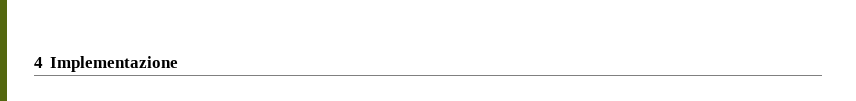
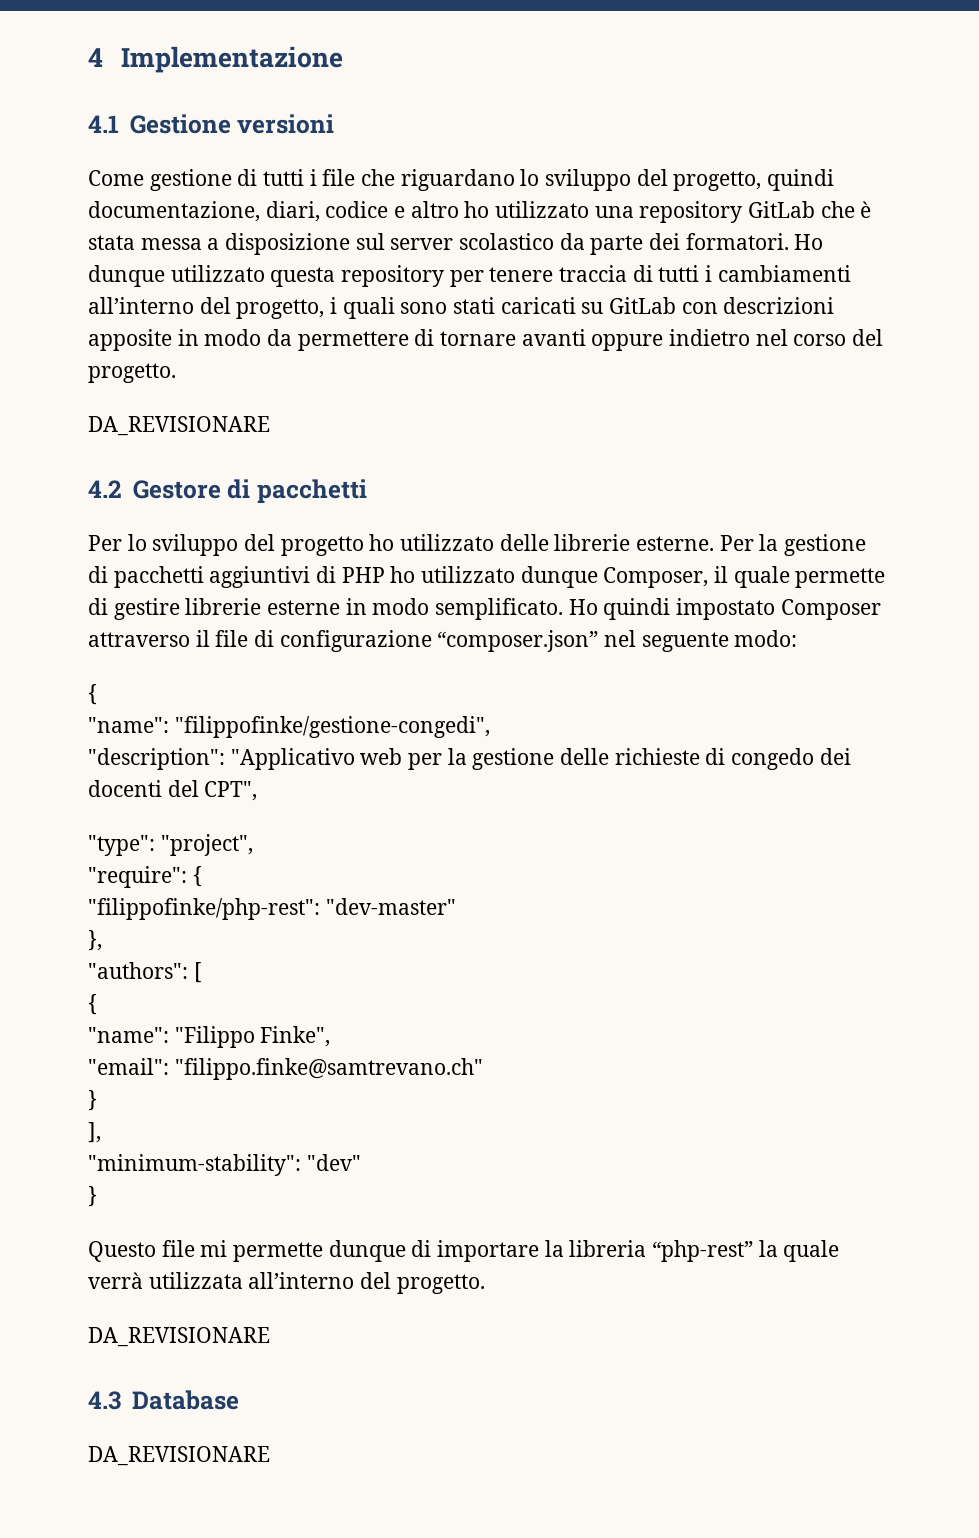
+ 4.1 Gestione versioni
+ Come gestione di tutti i file che riguardano lo sviluppo del progetto, quindi documentazione, diari, codice e altro ho utilizzato una repository GitLab che è stata messa a disposizione sul server scolastico da parte dei formatori. Ho dunque utilizzato questa repository per tenere traccia di tutti i cambiamenti all’interno del progetto, i quali sono stati caricati su GitLab con descrizioni apposite in modo da permettere di tornare avanti oppure indietro nel corso del progetto.
+ DA_REVISIONARE
+ 4.2 Gestore di pacchetti
+ Per lo sviluppo del progetto ho utilizzato delle librerie esterne. Per la gestione di pacchetti aggiuntivi di PHP ho utilizzato dunque Composer, il quale permette di gestire librerie esterne in modo semplificato. Ho quindi impostato Composer attraverso il file di configurazione “composer.json” nel seguente modo:
+ {
+ "name": "filippofinke/gestione-congedi",
+ "description": "Applicativo web per la gestione delle richieste di congedo dei docenti del CPT",
+ "type": "project",
+ "require": {
+ "filippofinke/php-rest": "dev-master"
+ },
+ "authors": [
+ {
+ "name": "Filippo Finke",
+ "email": "filippo.finke@samtrevano.ch"
+ }
+ ],
+ "minimum-stability": "dev"
+ }
+ Questo file mi permette dunque di importare la libreria “php-rest” la quale verrà utilizzata all’interno del progetto.
+ DA_REVISIONARE
+ 4.3 Database
+ DA_REVISIONARE

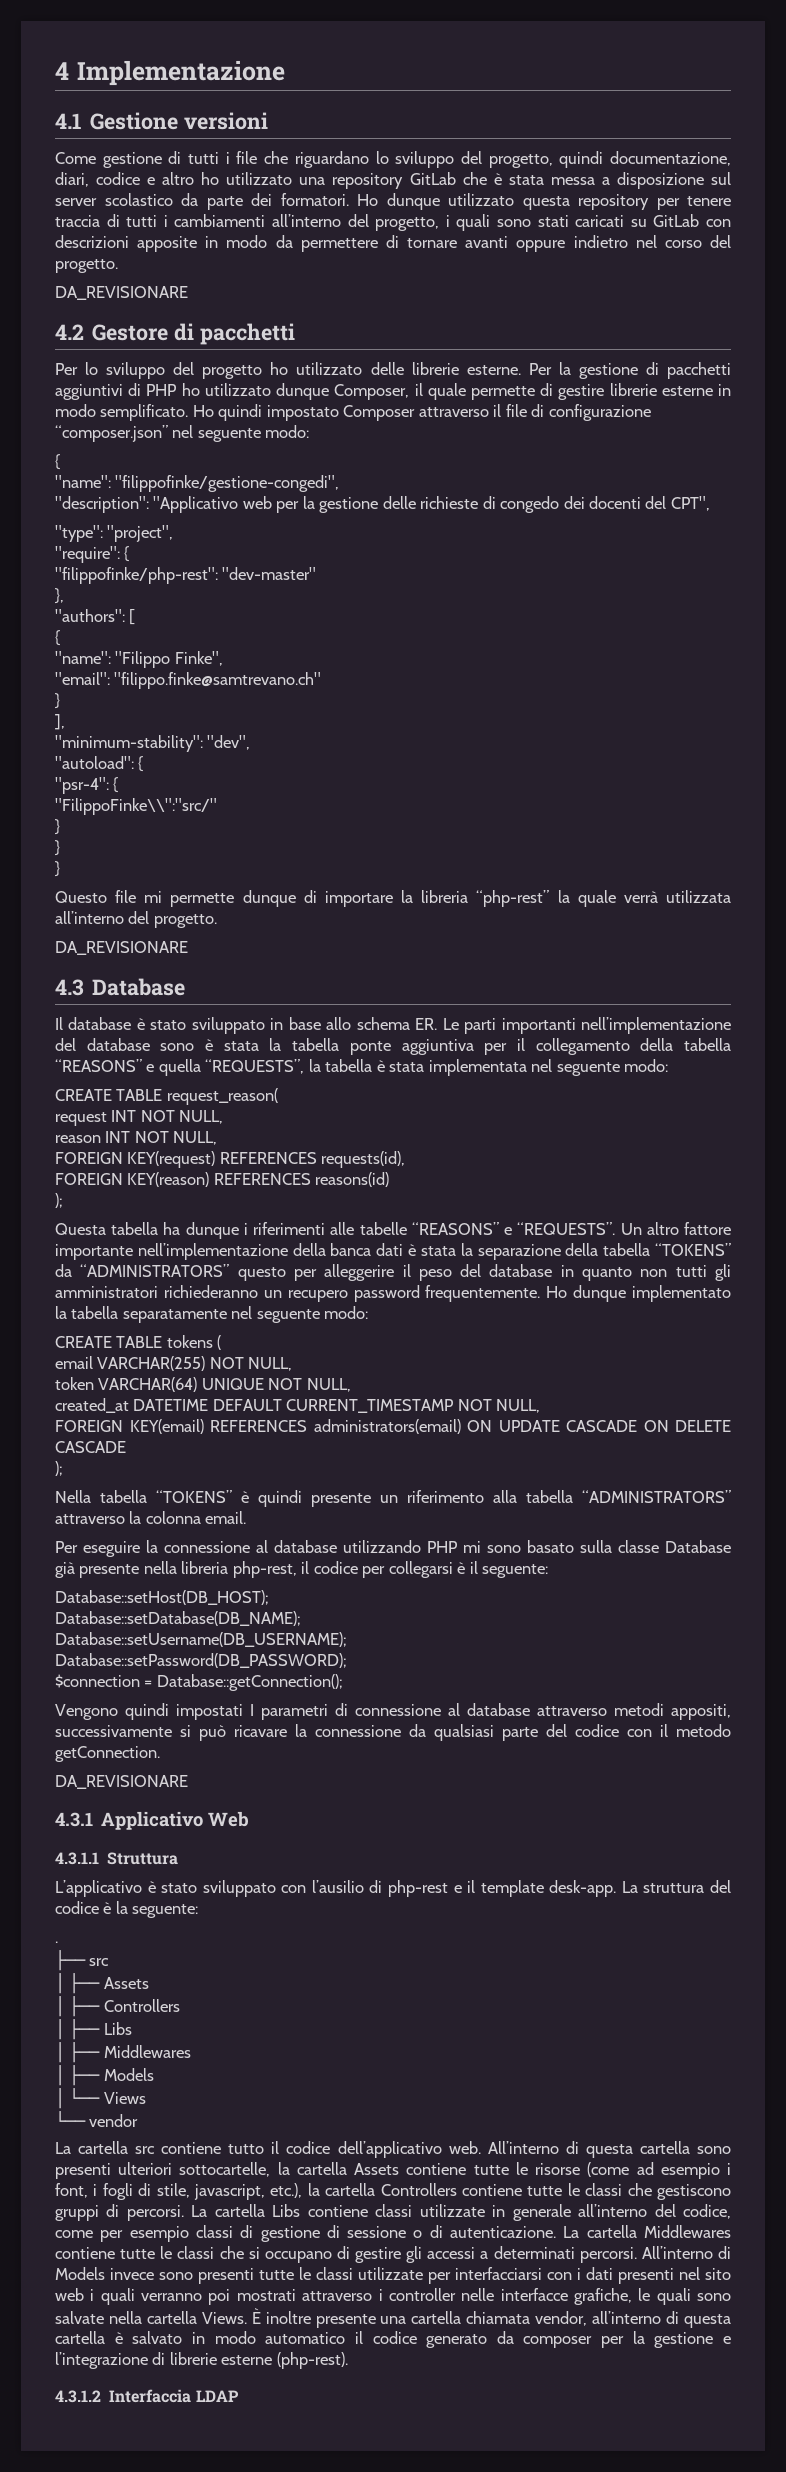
- "minimum-stability": "dev"
+ "minimum-stability": "dev",
+ "autoload": {
+ "psr-4": {
+ "FilippoFinke\\":"src/"
+ }
+ }
  4.3 Database
+ Il database è stato sviluppato in base allo schema ER. Le parti importanti nell’implementazione del database sono è stata la tabella ponte aggiuntiva per il collegamento della tabella “REASONS” e quella “REQUESTS”, la tabella è stata implementata nel seguente modo:
+ CREATE TABLE request_reason(
+ request INT NOT NULL,
+ reason INT NOT NULL,
+ FOREIGN KEY(request) REFERENCES requests(id),
+ FOREIGN KEY(reason) REFERENCES reasons(id)
+ );
+ Questa tabella ha dunque i riferimenti alle tabelle “REASONS” e “REQUESTS”. Un altro fattore importante nell’implementazione della banca dati è stata la separazione della tabella “TOKENS” da “ADMINISTRATORS” questo per alleggerire il peso del database in quanto non tutti gli amministratori richiederanno un recupero password frequentemente. Ho dunque implementato la tabella separatamente nel seguente modo:
+ CREATE TABLE tokens (
+ email VARCHAR(255) NOT NULL,
+ token VARCHAR(64) UNIQUE NOT NULL,
+ created_at DATETIME DEFAULT CURRENT_TIMESTAMP NOT NULL,
+ FOREIGN KEY(email) REFERENCES administrators(email) ON UPDATE CASCADE ON DELETE CASCADE
+ );
+ Nella tabella “TOKENS” è quindi presente un riferimento alla tabella “ADMINISTRATORS” attraverso la colonna email.
+ Per eseguire la connessione al database utilizzando PHP mi sono basato sulla classe Database già presente nella libreria php-rest, il codice per collegarsi è il seguente:
+ Database::setHost(DB_HOST);
+ Database::setDatabase(DB_NAME);
+ Database::setUsername(DB_USERNAME);
+ Database::setPassword(DB_PASSWORD);
+ $connection = Database::getConnection();
+ Vengono quindi impostati I parametri di connessione al database attraverso metodi appositi, successivamente si può ricavare la connessione da qualsiasi parte del codice con il metodo getConnection.
  DA_REVISIONARE
+ 4.3.1 Applicativo Web
+ 4.3.1.1 Struttura
+ L’applicativo è stato sviluppato con l’ausilio di php-rest e il template desk-app. La struttura del codice è la seguente:
+ .
+ ├── src
+ │ ├── Assets
+ │ ├── Controllers
+ │ ├── Libs
+ │ ├── Middlewares
+ │ ├── Models
+ │ └── Views
+ └── vendor
+ La cartella src contiene tutto il codice dell’applicativo web. All’interno di questa cartella sono presenti ulteriori sottocartelle, la cartella Assets contiene tutte le risorse (come ad esempio i font, i fogli di stile, javascript, etc.), la cartella Controllers contiene tutte le classi che gestiscono gruppi di percorsi. La cartella Libs contiene classi utilizzate in generale all’interno del codice, come per esempio classi di gestione di sessione o di autenticazione. La cartella Middlewares contiene tutte le classi che si occupano di gestire gli accessi a determinati percorsi. All’interno di Models invece sono presenti tutte le classi utilizzate per interfacciarsi con i dati presenti nel sito web i quali verranno poi mostrati attraverso i controller nelle interfacce grafiche, le quali sono salvate nella cartella Views. È inoltre presente una cartella chiamata vendor, all’interno di questa cartella è salvato in modo automatico il codice generato da composer per la gestione e l’integrazione di librerie esterne (php-rest).
+ 4.3.1.2 Interfaccia LDAP

